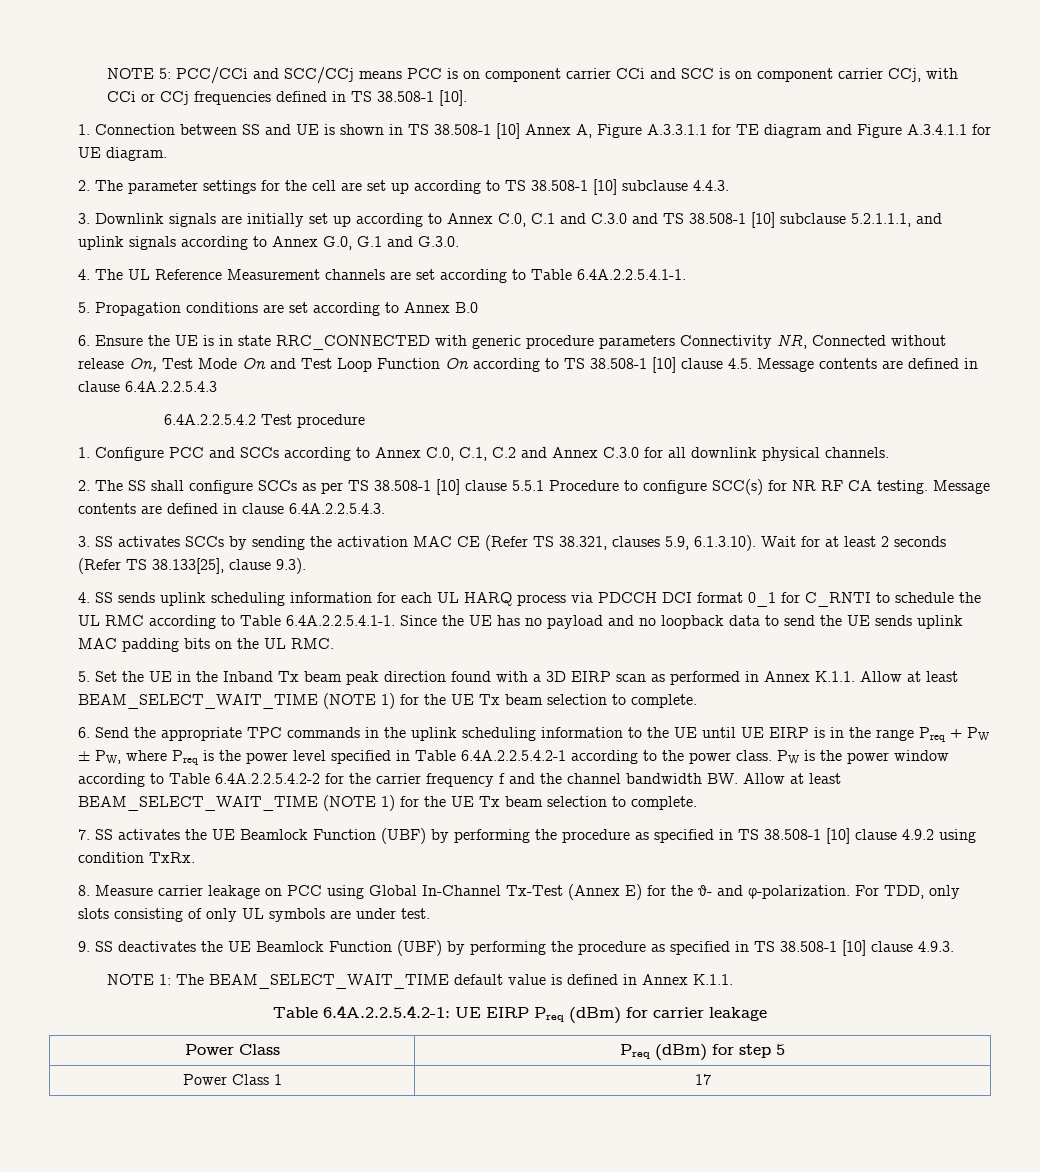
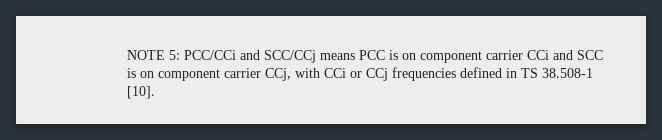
- 1. Connection between SS and UE is shown in TS 38.508-1 [10] Annex A, Figure A.3.3.1.1 for TE diagram and Figure A.3.4.1.1 for UE diagram.
- 2. The parameter settings for the cell are set up according to TS 38.508-1 [10] subclause 4.4.3.
- 3. Downlink signals are initially set up according to Annex C.0, C.1 and C.3.0 and TS 38.508-1 [10] subclause 5.2.1.1.1, and uplink signals according to Annex G.0, G.1 and G.3.0.
- 4. The UL Reference Measurement channels are set according to Table 6.4A.2.2.5.4.1-1.
- 5. Propagation conditions are set according to Annex B.0
- 6. Ensure the UE is in state RRC_CONNECTED with generic procedure parameters Connectivity NR, Connected without release On, Test Mode On and Test Loop Function On according to TS 38.508-1 [10] clause 4.5. Message contents are defined in clause 6.4A.2.2.5.4.3
- 6.4A.2.2.5.4.2 Test procedure
- 1. Configure PCC and SCCs according to Annex C.0, C.1, C.2 and Annex C.3.0 for all downlink physical channels.
- 2. The SS shall configure SCCs as per TS 38.508-1 [10] clause 5.5.1 Procedure to configure SCC(s) for NR RF CA testing. Message contents are defined in clause 6.4A.2.2.5.4.3.
- 3. SS activates SCCs by sending the activation MAC CE (Refer TS 38.321, clauses 5.9, 6.1.3.10). Wait for at least 2 seconds (Refer TS 38.133[25], clause 9.3).
- 4. SS sends uplink scheduling information for each UL HARQ process via PDCCH DCI format 0_1 for C_RNTI to schedule the UL RMC according to Table 6.4A.2.2.5.4.1-1. Since the UE has no payload and no loopback data to send the UE sends uplink MAC padding bits on the UL RMC.
- 5. Set the UE in the Inband Tx beam peak direction found with a 3D EIRP scan as performed in Annex K.1.1. Allow at least BEAM_SELECT_WAIT_TIME (NOTE 1) for the UE Tx beam selection to complete.
- 6. Send the appropriate TPC commands in the uplink scheduling information to the UE until UE EIRP is in the range Preq + PW ± PW, where Preq is the power level specified in Table 6.4A.2.2.5.4.2-1 according to the power class. PW is the power window according to Table 6.4A.2.2.5.4.2-2 for the carrier frequency f and the channel bandwidth BW. Allow at least BEAM_SELECT_WAIT_TIME (NOTE 1) for the UE Tx beam selection to complete.
- 7. SS activates the UE Beamlock Function (UBF) by performing the procedure as specified in TS 38.508-1 [10] clause 4.9.2 using condition TxRx.
- 8. Measure carrier leakage on PCC using Global In-Channel Tx-Test (Annex E) for the θ- and φ-polarization. For TDD, only slots consisting of only UL symbols are under test.
- 9. SS deactivates the UE Beamlock Function (UBF) by performing the procedure as specified in TS 38.508-1 [10] clause 4.9.3.
- NOTE 1: The BEAM_SELECT_WAIT_TIME default value is defined in Annex K.1.1.
- Table 6.4A.2.2.5.4.2-1: UE EIRP Preq (dBm) for carrier leakage
- Power Class | Preq (dBm) for step 5
- Power Class 1 | 17

